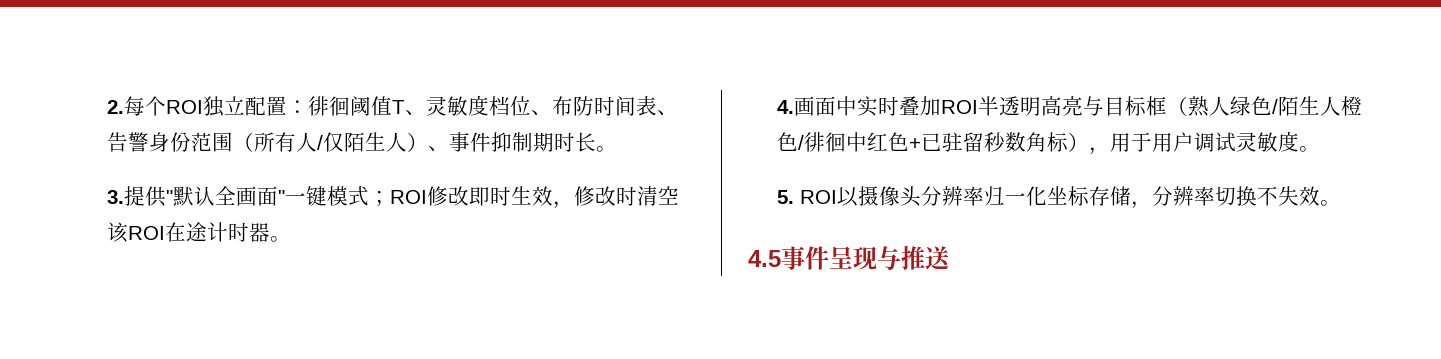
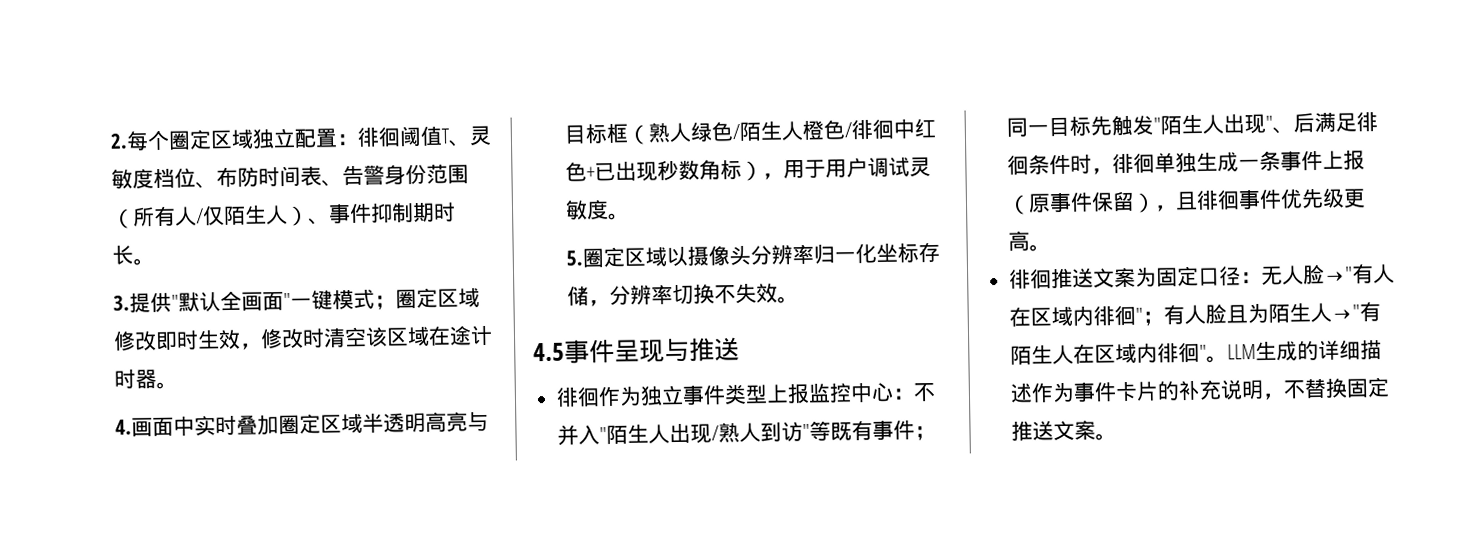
- 2.每个ROI独立配置：徘徊阈值T、灵敏度档位、布防时间表、告警身份范围（所有人/仅陌生人）、事件抑制期时长。
+ 2.每个圈定区域独立配置：徘徊阈值T、灵敏度档位、布防时间表、告警身份范围（所有人/仅陌生人）、事件抑制期时长。
- 3.提供"默认全画面"一键模式；ROI修改即时生效，修改时清空该ROI在途计时器。
+ 3.提供"默认全画面"一键模式；圈定区域修改即时生效，修改时清空该区域在途计时器。
- 4.画面中实时叠加ROI半透明高亮与目标框（熟人绿色/陌生人橙色/徘徊中红色+已驻留秒数角标），用于用户调试灵敏度。
+ 4.画面中实时叠加圈定区域半透明高亮与目标框（熟人绿色/陌生人橙色/徘徊中红色+已出现秒数角标），用于用户调试灵敏度。
- 5. ROI以摄像头分辨率归一化坐标存储，分辨率切换不失效。
+ 5.圈定区域以摄像头分辨率归一化坐标存储，分辨率切换不失效。
+ 徘徊作为独立事件类型上报监控中心：不并入"陌生人出现/熟人到访"等既有事件；同一目标先触发"陌生人出现"、后满足徘徊条件时，徘徊单独生成一条事件上报（原事件保留），且徘徊事件优先级更高。
+ 徘徊推送文案为固定口径：无人脸→"有人在区域内徘徊"；有人脸且为陌生人→"有陌生人在区域内徘徊"。LLM生成的详细描述作为事件卡片的补充说明，不替换固定推送文案。

